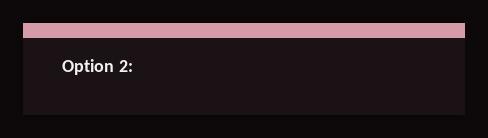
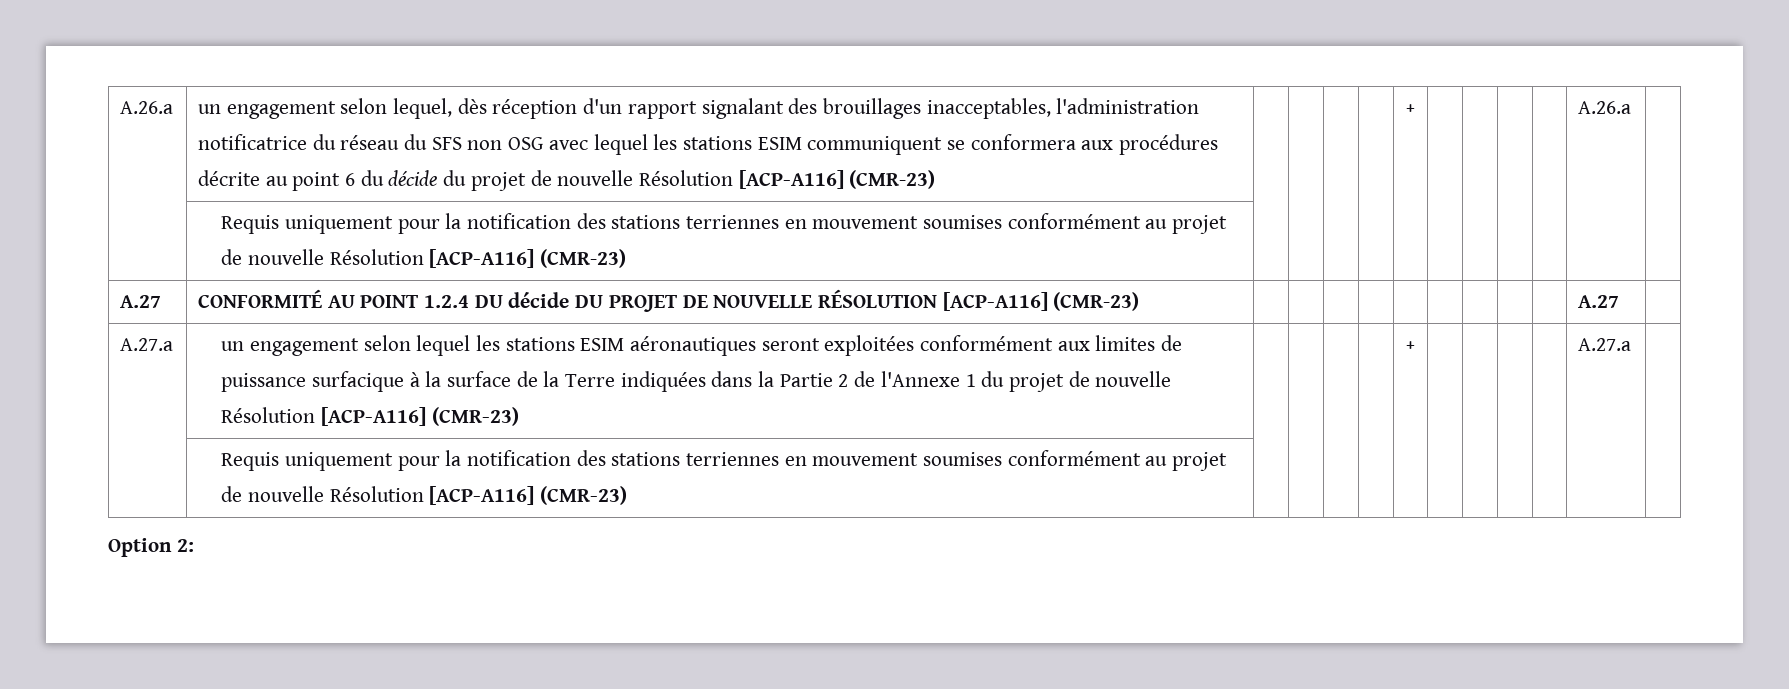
+ A.26.a | un engagement selon lequel, dès réception d'un rapport signalant des brouillages inacceptables, l'administration notificatrice du réseau du SFS non OSG avec lequel les stations ESIM communiquent se conformera aux procédures décrite au point 6 du décide du projet de nouvelle Résolution [ACP-A116] (CMR-23) | | | | | + | | | | | A.26.a |
+ | Requis uniquement pour la notification des stations terriennes en mouvement soumises conformément au projet de nouvelle Résolution [ACP-A116] (CMR-23) | | | | | | | | | | |
+ A.27 | CONFORMITÉ AU POINT 1.2.4 DU décide DU PROJET DE NOUVELLE RÉSOLUTION [ACP-A116] (CMR-23) | | | | | | | | | | A.27 |
+ A.27.a | un engagement selon lequel les stations ESIM aéronautiques seront exploitées conformément aux limites de puissance surfacique à la surface de la Terre indiquées dans la Partie 2 de l'Annexe 1 du projet de nouvelle Résolution [ACP-A116] (CMR-23) | | | | | + | | | | | A.27.a |
+ | Requis uniquement pour la notification des stations terriennes en mouvement soumises conformément au projet de nouvelle Résolution [ACP-A116] (CMR-23) | | | | | | | | | | |

